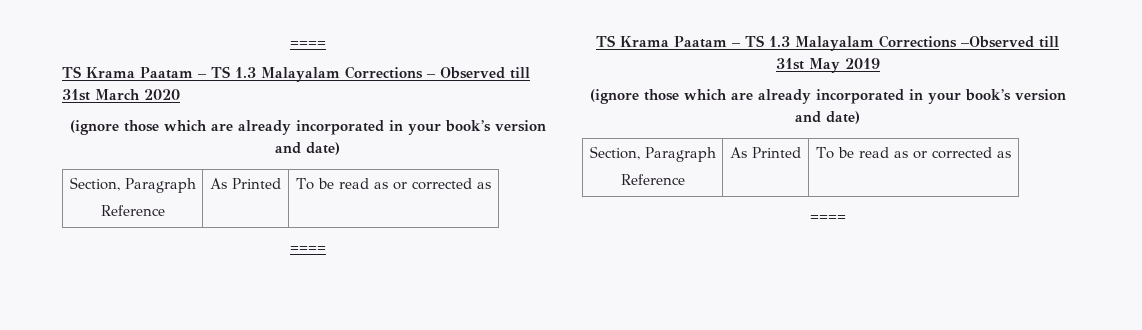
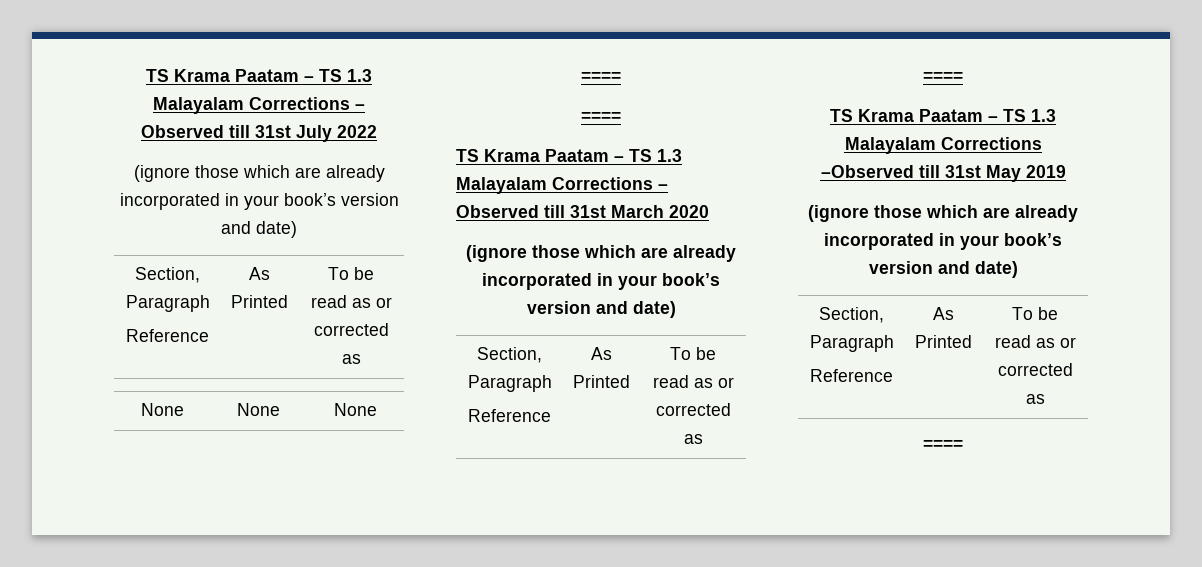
+ TS Krama Paatam – TS 1.3 Malayalam Corrections – Observed till 31st July 2022
+ (ignore those which are already incorporated in your book’s version and date)
+ Section, Paragraph
+ Reference | As Printed | To be read as or corrected as
+ None | None | None
+ ====

